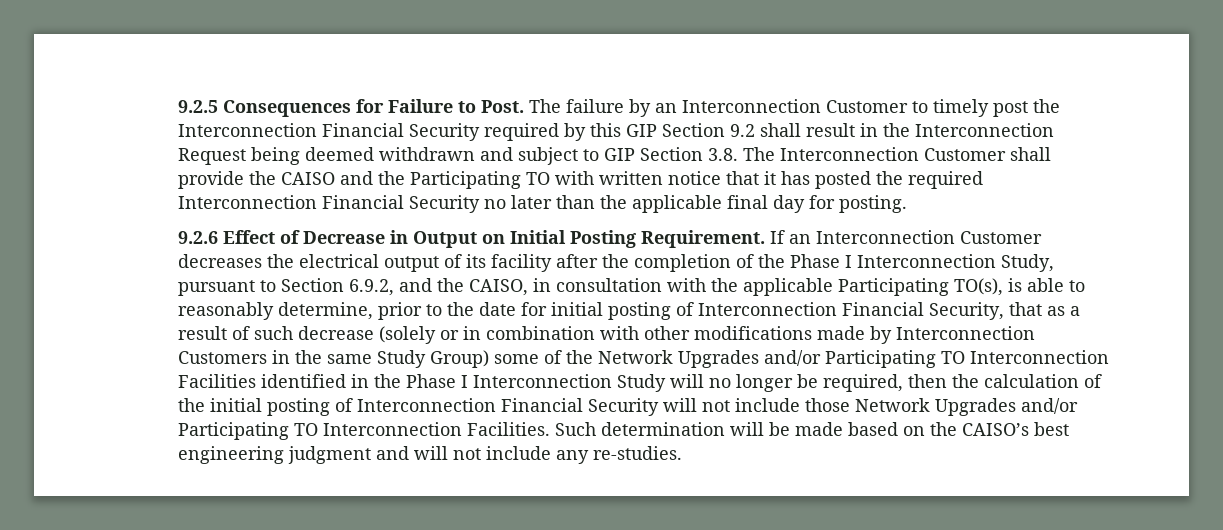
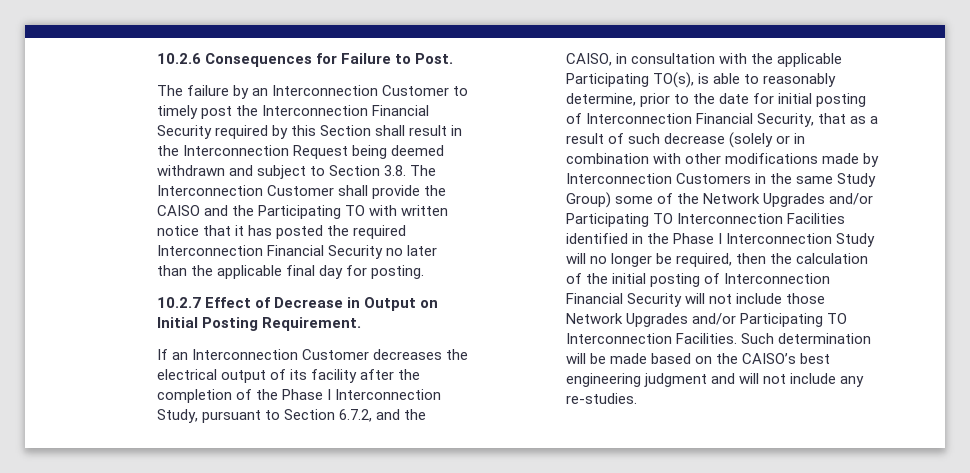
- 9.2.5 Consequences for Failure to Post. The failure by an Interconnection Customer to timely post the Interconnection Financial Security required by this GIP Section 9.2 shall result in the Interconnection Request being deemed withdrawn and subject to GIP Section 3.8. The Interconnection Customer shall provide the CAISO and the Participating TO with written notice that it has posted the required Interconnection Financial Security no later than the applicable final day for posting.
+ 10.2.6 Consequences for Failure to Post.
+ The failure by an Interconnection Customer to timely post the Interconnection Financial Security required by this Section shall result in the Interconnection Request being deemed withdrawn and subject to Section 3.8. The Interconnection Customer shall provide the CAISO and the Participating TO with written notice that it has posted the required Interconnection Financial Security no later than the applicable final day for posting.
- 9.2.6 Effect of Decrease in Output on Initial Posting Requirement. If an Interconnection Customer decreases the electrical output of its facility after the completion of the Phase I Interconnection Study, pursuant to Section 6.9.2, and the CAISO, in consultation with the applicable Participating TO(s), is able to reasonably determine, prior to the date for initial posting of Interconnection Financial Security, that as a result of such decrease (solely or in combination with other modifications made by Interconnection Customers in the same Study Group) some of the Network Upgrades and/or Participating TO Interconnection Facilities identified in the Phase I Interconnection Study will no longer be required, then the calculation of the initial posting of Interconnection Financial Security will not include those Network Upgrades and/or Participating TO Interconnection Facilities.
+ 10.2.7 Effect of Decrease in Output on Initial Posting Requirement.
+ If an Interconnection Customer decreases the electrical output of its facility after the completion of the Phase I Interconnection Study, pursuant to Section 6.7.2, and the CAISO, in consultation with the applicable Participating TO(s), is able to reasonably determine, prior to the date for initial posting of Interconnection Financial Security, that as a result of such decrease (solely or in combination with other modifications made by Interconnection Customers in the same Study Group) some of the Network Upgrades and/or Participating TO Interconnection Facilities identified in the Phase I Interconnection Study will no longer be required, then the calculation of the initial posting of Interconnection Financial Security will not include those Network Upgrades and/or Participating TO Interconnection Facilities.

